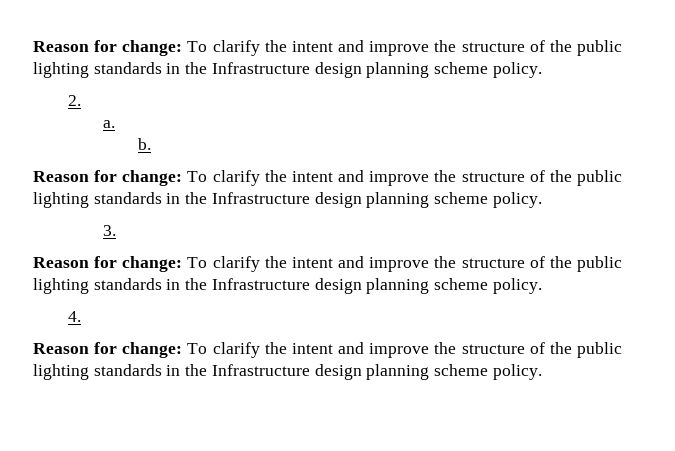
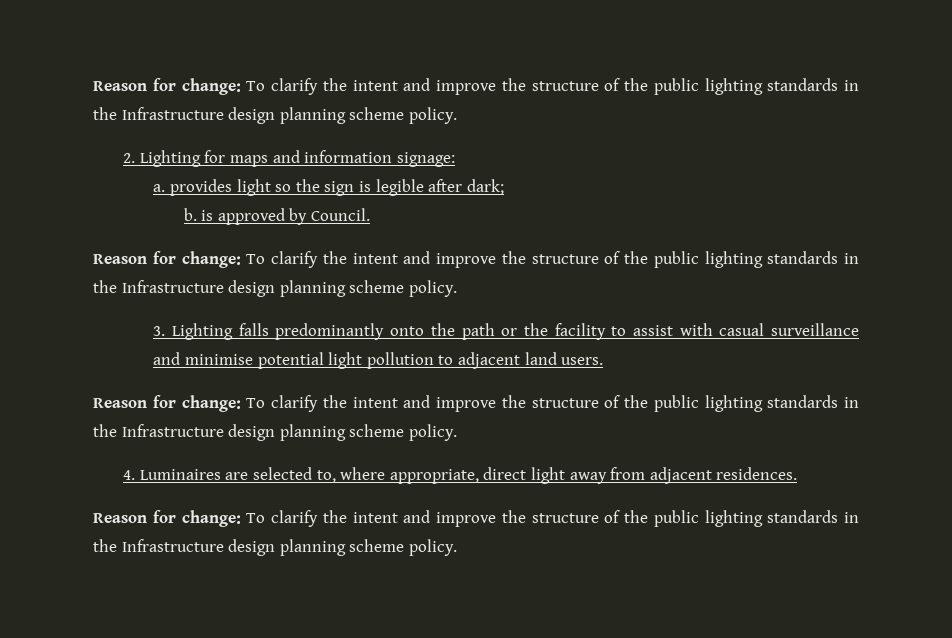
- 2.
- a.
- b.
+ 2. Lighting for maps and information signage:
+ a. provides light so the sign is legible after dark;
+ b. is approved by Council.
- 3.
+ 3. Lighting falls predominantly onto the path or the facility to assist with casual surveillance and minimise potential light pollution to adjacent land users.
- 4.
+ 4. Luminaires are selected to, where appropriate, direct light away from adjacent residences.

